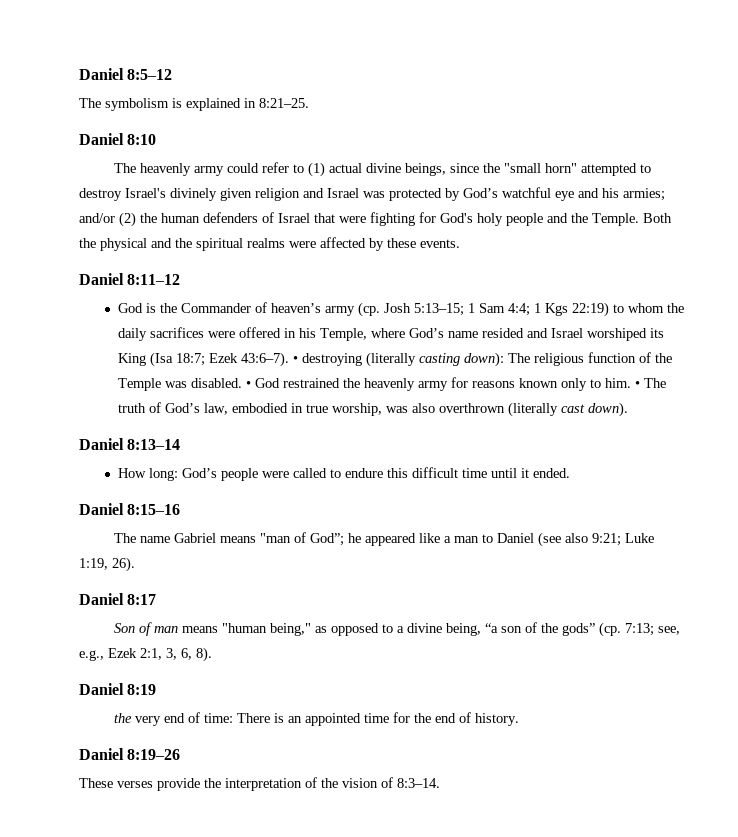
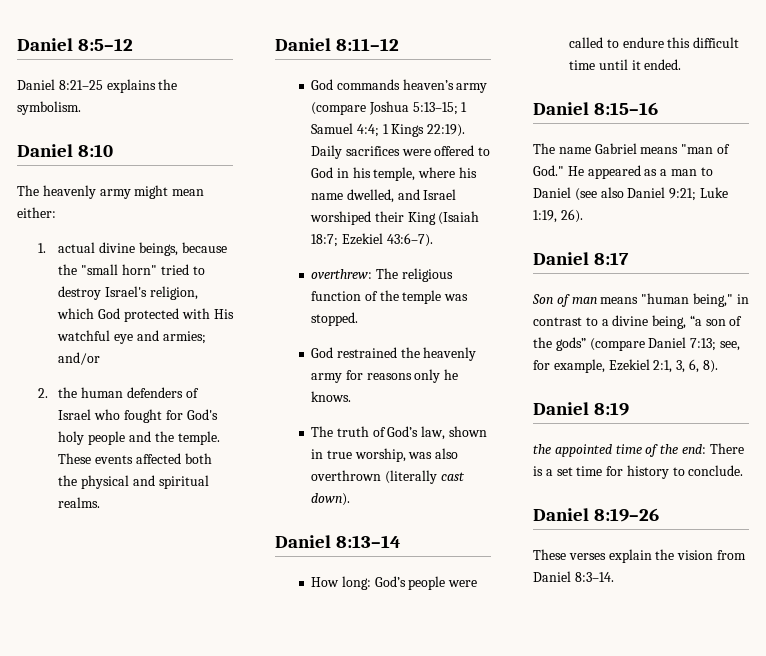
- The symbolism is explained in 8:21–25.
+ Daniel 8:21–25 explains the symbolism.
- The heavenly army could refer to (1) actual divine beings, since the "small horn" attempted to destroy Israel's divinely given religion and Israel was protected by God’s watchful eye and his armies; and/or (2) the human defenders of Israel that were fighting for God's holy people and the Temple. Both the physical and the spiritual realms were affected by these events.
+ The heavenly army might mean either:
+ 1. actual divine beings, because the "small horn" tried to destroy Israel's religion, which God protected with His watchful eye and armies; and/or
+ 2. the human defenders of Israel who fought for God's holy people and the temple. These events affected both the physical and spiritual realms.
  Daniel 8:11–12
- God is the Commander of heaven’s army (cp. Josh 5:13–15; 1 Sam 4:4; 1 Kgs 22:19) to whom the daily sacrifices were offered in his Temple, where God’s name resided and Israel worshiped its King (Isa 18:7; Ezek 43:6–7). • destroying (literally casting down): The religious function of the Temple was disabled. • God restrained the heavenly army for reasons known only to him. • The truth of God’s law, embodied in true worship, was also overthrown (literally cast down).
+ God commands heaven’s army (compare Joshua 5:13–15; 1 Samuel 4:4; 1 Kings 22:19). Daily sacrifices were offered to God in his temple, where his name dwelled, and Israel worshiped their King (Isaiah 18:7; Ezekiel 43:6–7).
+ overthrew: The religious function of the temple was stopped.
+ God restrained the heavenly army for reasons only he knows.
+ The truth of God’s law, shown in true worship, was also overthrown (literally cast down).
- The name Gabriel means "man of God”; he appeared like a man to Daniel (see also 9:21; Luke 1:19, 26).
+ The name Gabriel means "man of God." He appeared as a man to Daniel (see also Daniel 9:21; Luke 1:19, 26).
- Son of man means "human being," as opposed to a divine being, “a son of the gods” (cp. 7:13; see, e.g., Ezek 2:1, 3, 6, 8).
+ Son of man means "human being," in contrast to a divine being, “a son of the gods” (compare Daniel 7:13; see, for example, Ezekiel 2:1, 3, 6, 8).
- the very end of time: There is an appointed time for the end of history.
+ the appointed time of the end: There is a set time for history to conclude.
  Daniel 8:19–26
- These verses provide the interpretation of the vision of 8:3–14.
+ These verses explain the vision from Daniel 8:3–14.

